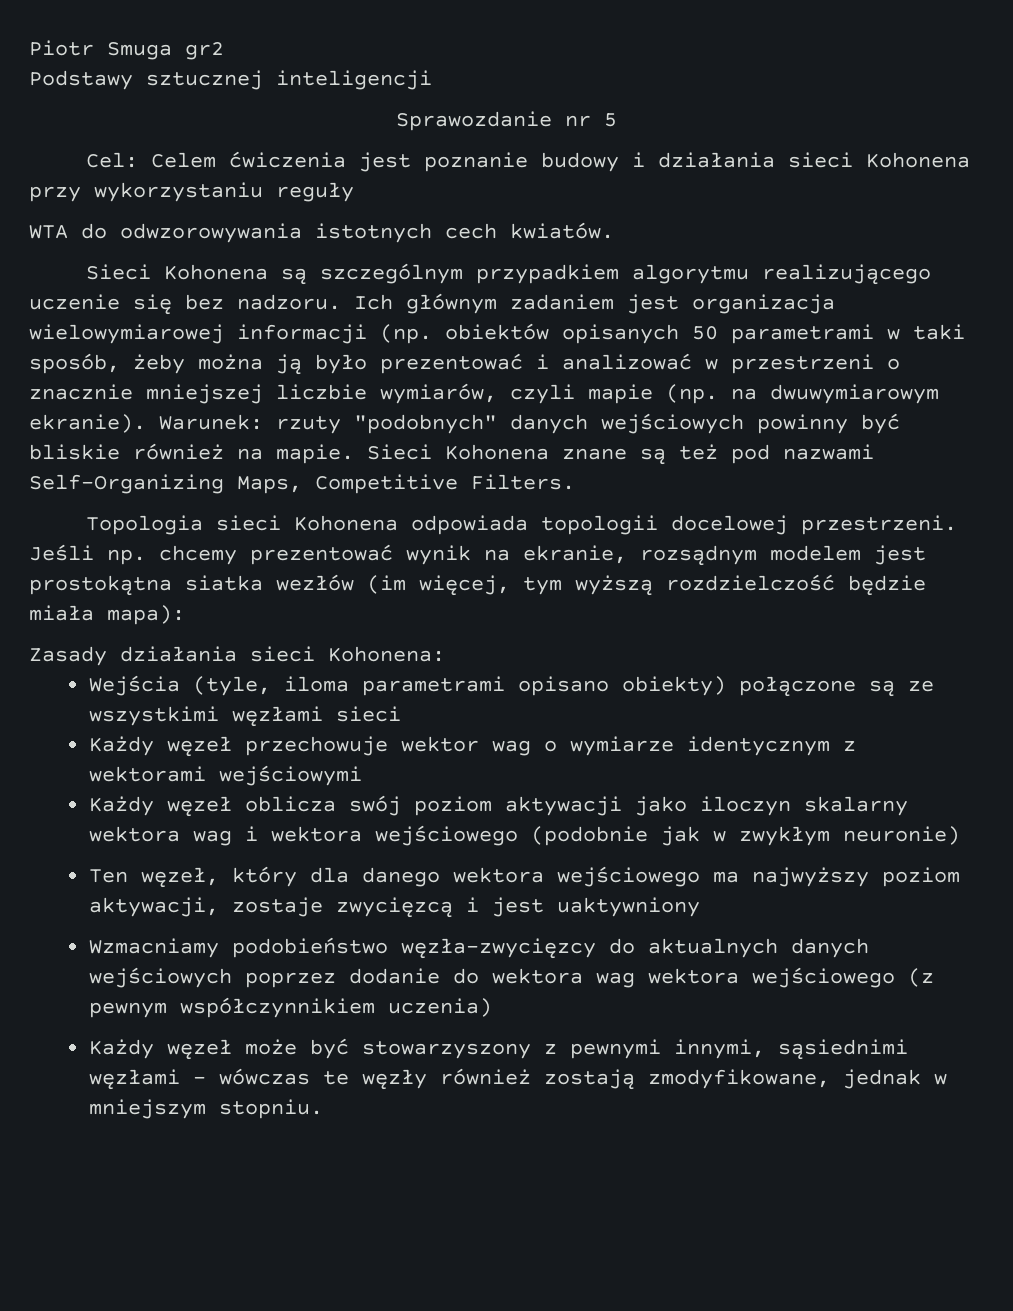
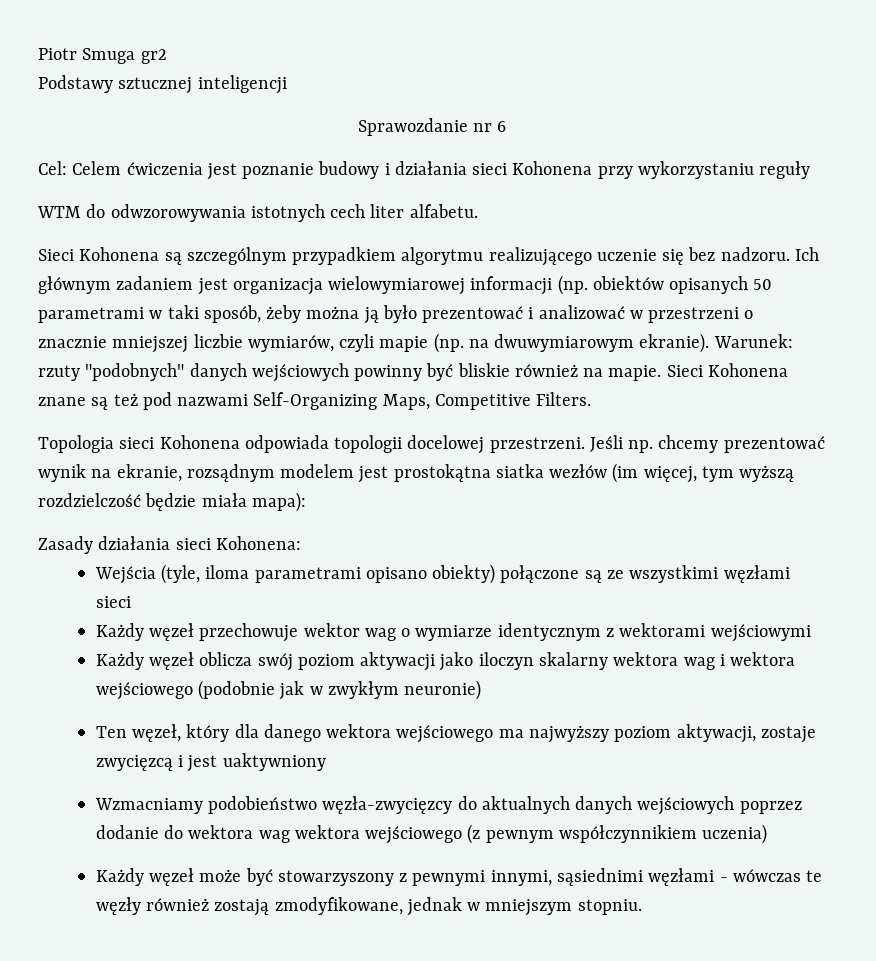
- Sprawozdanie nr 5
+ Sprawozdanie nr 6
- WTA do odwzorowywania istotnych cech kwiatów.
+ WTM do odwzorowywania istotnych cech liter alfabetu.

